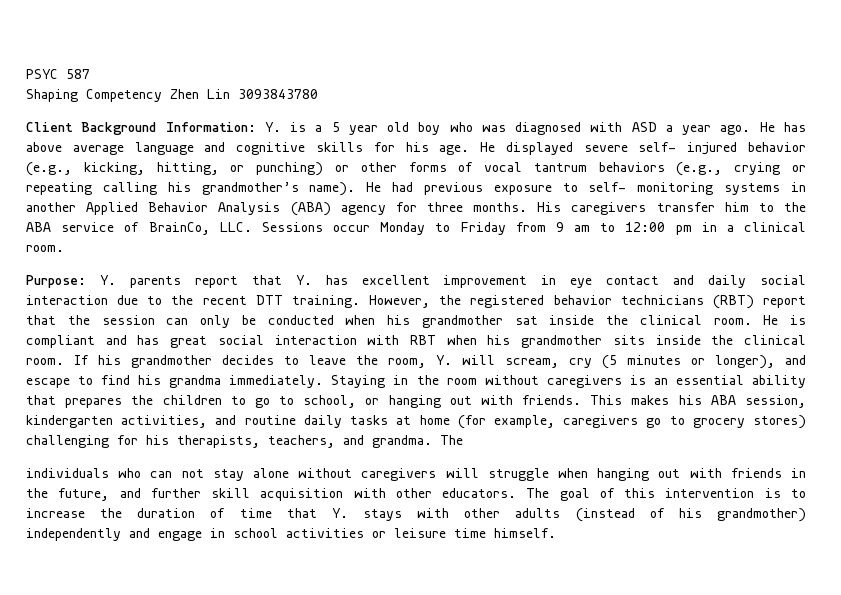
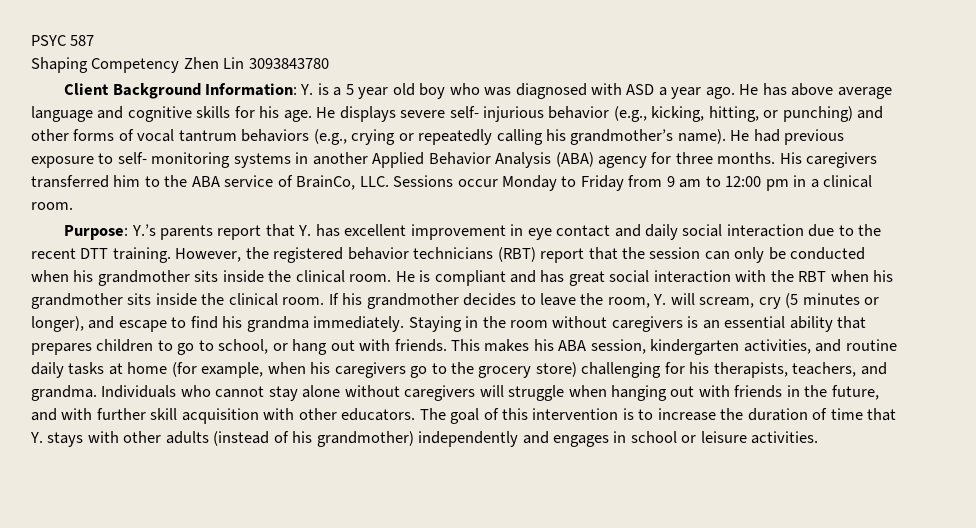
- He displayed severe self- injured behavior (e.g., kicking, hitting, or punching) or other forms of vocal tantrum behaviors (e.g., crying or repeating calling his grandmother’s name).
+ He displays severe self- injurious behavior (e.g., kicking, hitting, or punching) and other forms of vocal tantrum behaviors (e.g., crying or repeatedly calling his grandmother’s name).
- His caregivers transfer him to the ABA service of BrainCo, LLC. Sessions occur Monday to Friday from 9 am to 12:00 pm in a clinical room.
+ His caregivers transferred him to the ABA service of BrainCo, LLC. Sessions occur Monday to Friday from 9 am to 12:00 pm in a clinical room.
- Purpose: Y. parents report that Y. has excellent improvement in eye contact and daily social interaction due to the recent DTT training.
+ Purpose: Y.’s parents report that Y. has excellent improvement in eye contact and daily social interaction due to the recent DTT training.
- However, the registered behavior technicians (RBT) report that the session can only be conducted when his grandmother sat inside the clinical room.
+ However, the registered behavior technicians (RBT) report that the session can only be conducted when his grandmother sits inside the clinical room.
- He is compliant and has great social interaction with RBT when his grandmother sits inside the clinical room.
+ He is compliant and has great social interaction with the RBT when his grandmother sits inside the clinical room.
- Staying in the room without caregivers is an essential ability that prepares the children to go to school, or hanging out with friends.
+ Staying in the room without caregivers is an essential ability that prepares children to go to school, or hang out with friends.
- This makes his ABA session, kindergarten activities, and routine daily tasks at home (for example, caregivers go to grocery stores) challenging for his therapists, teachers, and grandma. The
- individuals who can not stay alone without caregivers will struggle when hanging out with friends in the future, and further skill acquisition with other educators.
+ This makes his ABA session, kindergarten activities, and routine daily tasks at home (for example, when his caregivers go to the grocery store) challenging for his therapists, teachers, and grandma. Individuals who cannot stay alone without caregivers will struggle when hanging out with friends in the future, and with further skill acquisition with other educators.
- The goal of this intervention is to increase the duration of time that Y. stays with other adults (instead of his grandmother) independently and engage in school activities or leisure time himself.
+ The goal of this intervention is to increase the duration of time that Y. stays with other adults (instead of his grandmother) independently and engages in school or leisure activities.

